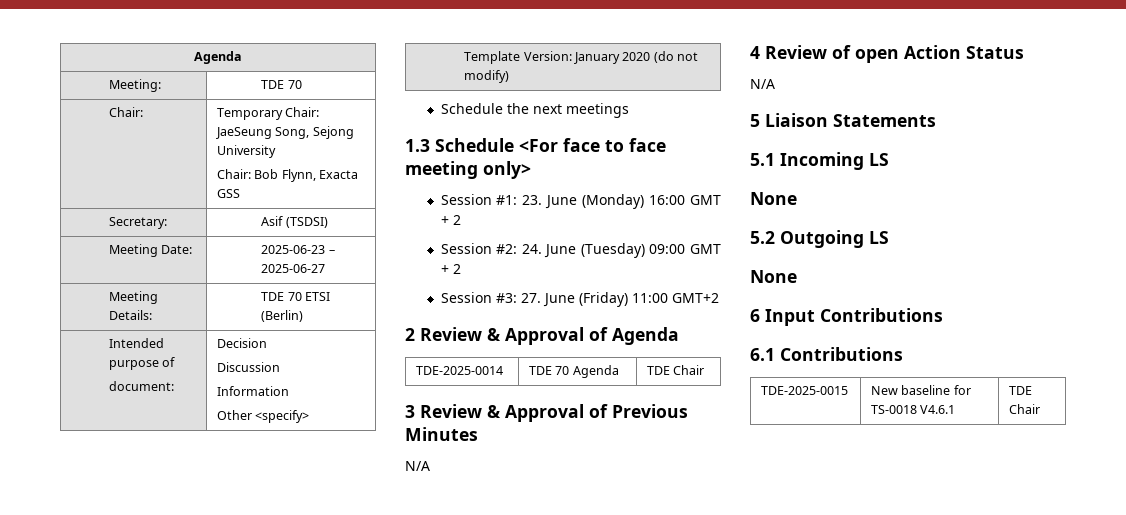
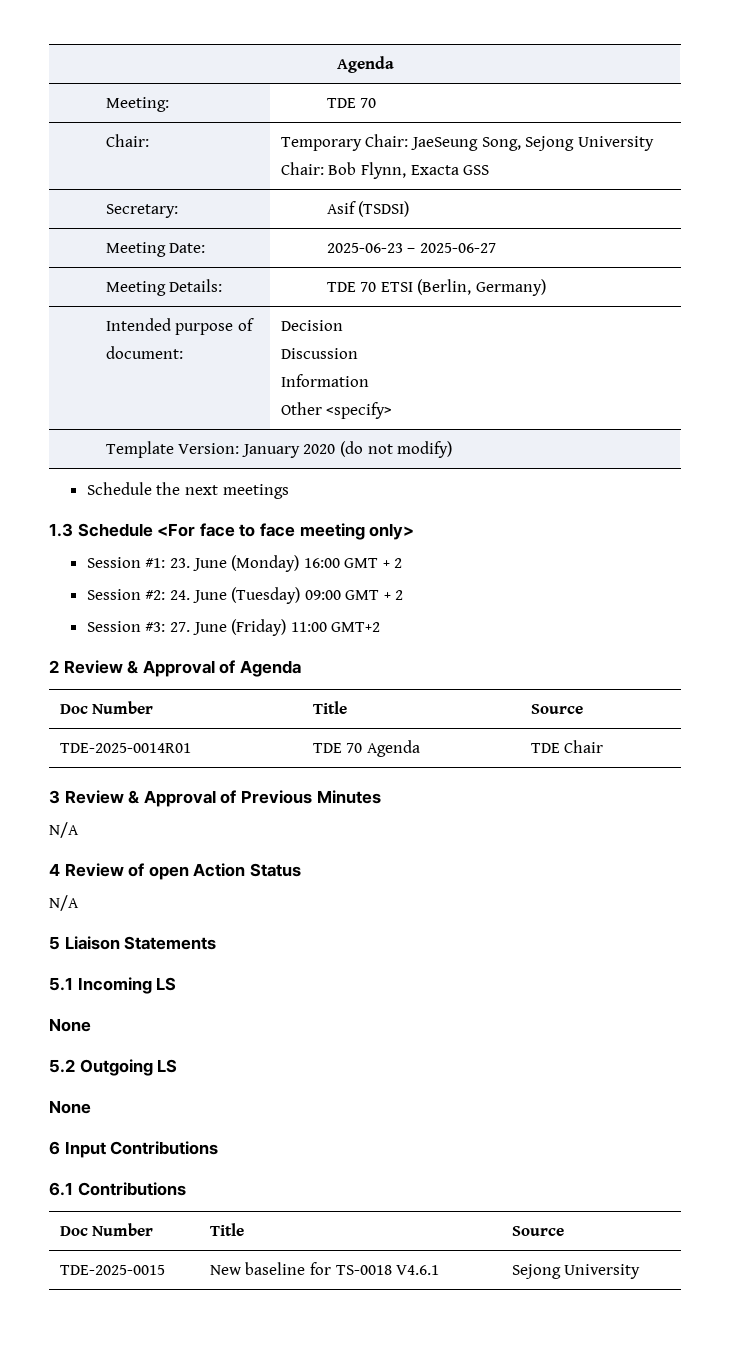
- Meeting Details: | TDE 70 ETSI (Berlin)
+ Meeting Details: | TDE 70 ETSI (Berlin, Germany)
  2 Review & Approval of Agenda
- TDE-2025-0014 | TDE 70 Agenda | TDE Chair
+ Doc Number | Title | Source
+ TDE-2025-0014R01 | TDE 70 Agenda | TDE Chair
  6.1 Contributions
+ Doc Number | Title | Source
- TDE-2025-0015 | New baseline for TS-0018 V4.6.1 | TDE Chair
+ TDE-2025-0015 | New baseline for TS-0018 V4.6.1 | Sejong University

